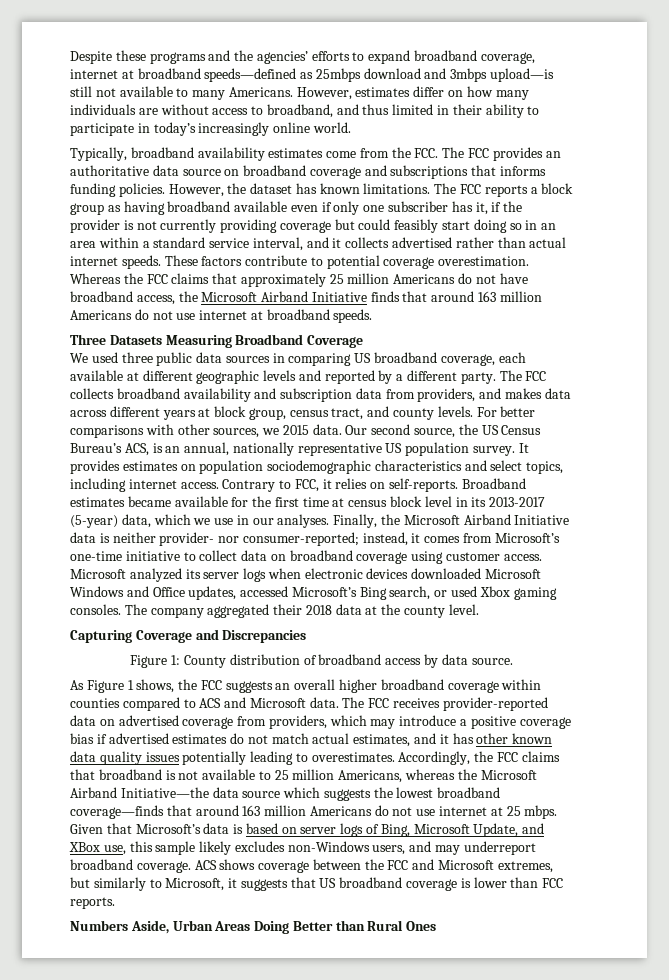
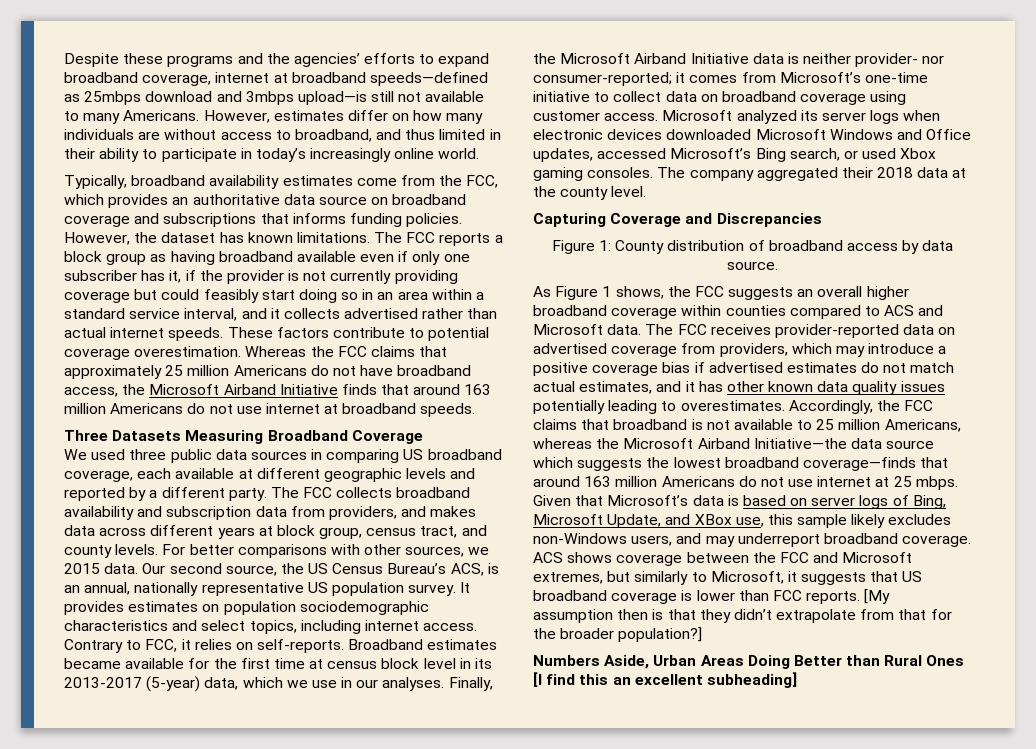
- Typically, broadband availability estimates come from the FCC. The FCC provides an authoritative data source on broadband coverage and subscriptions that informs funding policies.
+ Typically, broadband availability estimates come from the FCC, which provides an authoritative data source on broadband coverage and subscriptions that informs funding policies.
- Finally, the Microsoft Airband Initiative data is neither provider- nor consumer-reported; instead, it comes from Microsoft’s one-time initiative to collect data on broadband coverage using customer access.
+ Finally, the Microsoft Airband Initiative data is neither provider- nor consumer-reported; it comes from Microsoft’s one-time initiative to collect data on broadband coverage using customer access.
+ [My assumption then is that they didn’t extrapolate from that for the broader population?]
- Numbers Aside, Urban Areas Doing Better than Rural Ones
+ Numbers Aside, Urban Areas Doing Better than Rural Ones [I find this an excellent subheading]

